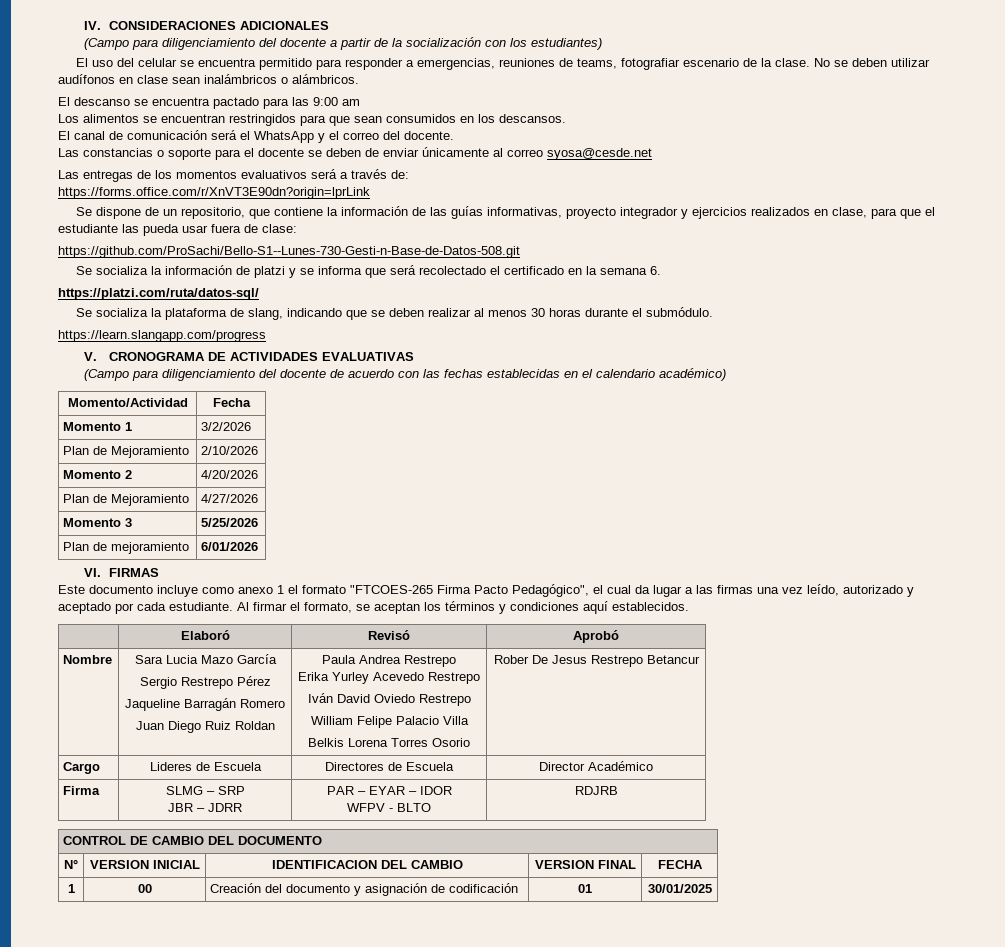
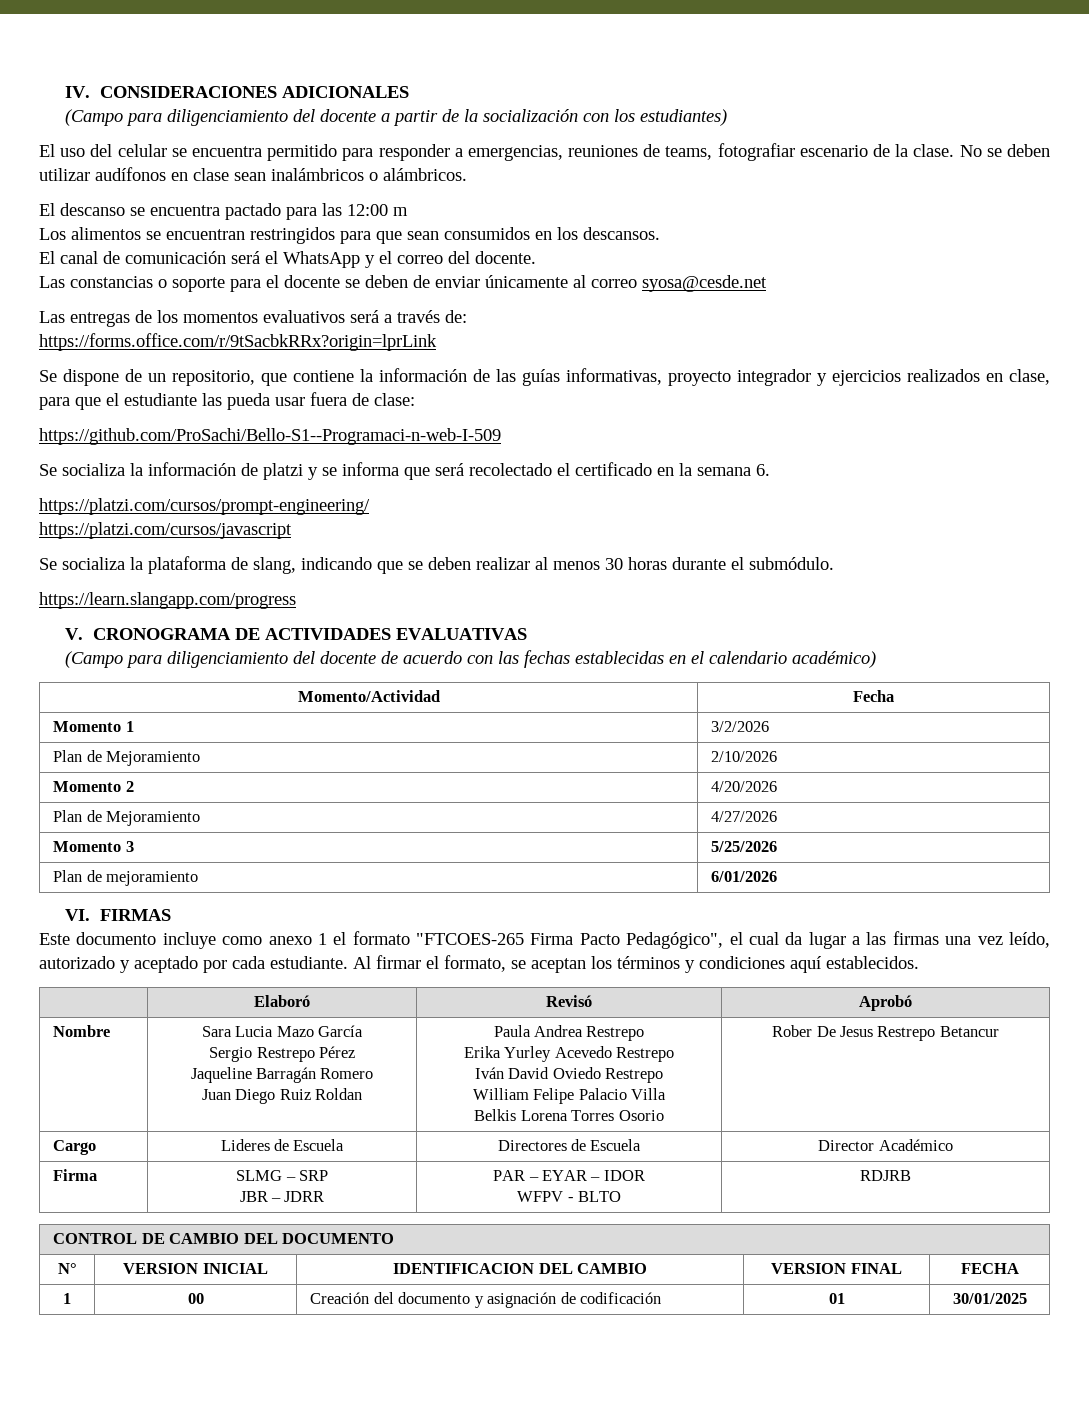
- El descanso se encuentra pactado para las 9:00 am
+ El descanso se encuentra pactado para las 12:00 m
- https://forms.office.com/r/XnVT3E90dn?origin=lprLink
+ https://forms.office.com/r/9tSacbkRRx?origin=lprLink
- https://github.com/ProSachi/Bello-S1--Lunes-730-Gesti-n-Base-de-Datos-508.git
+ https://github.com/ProSachi/Bello-S1--Programaci-n-web-I-509
- https://platzi.com/ruta/datos-sql/
+ https://platzi.com/cursos/prompt-engineering/
+ https://platzi.com/cursos/javascript

